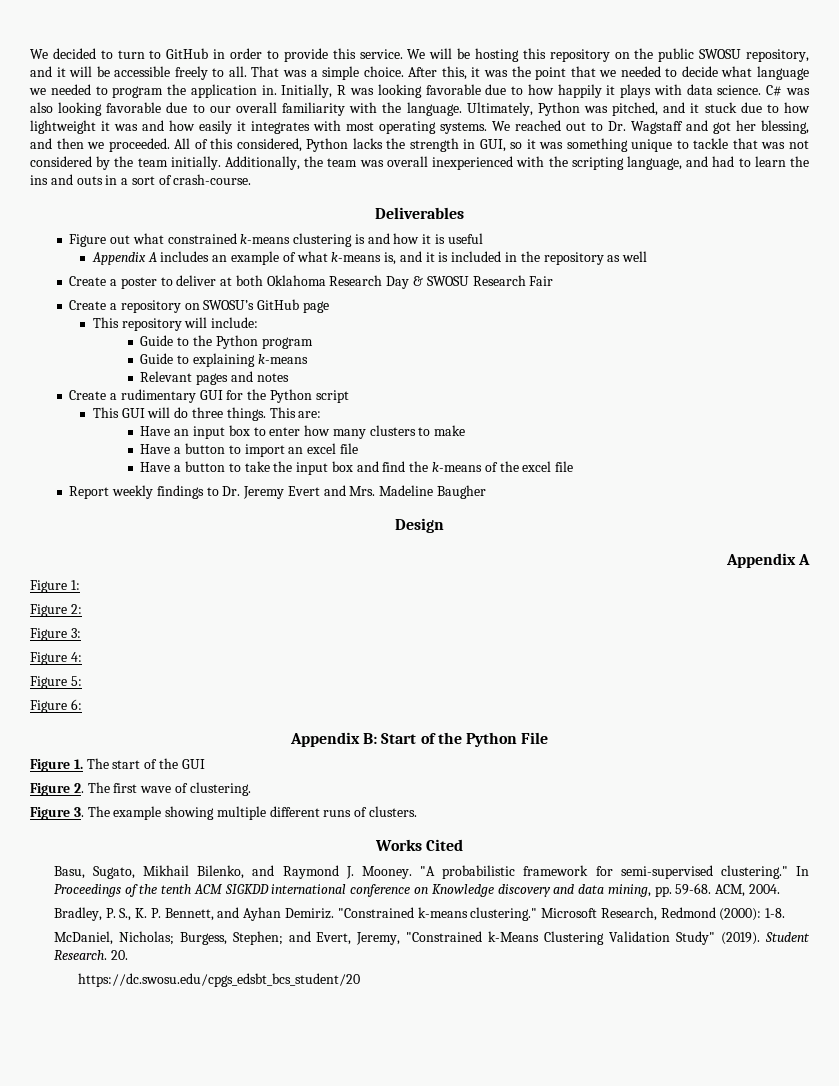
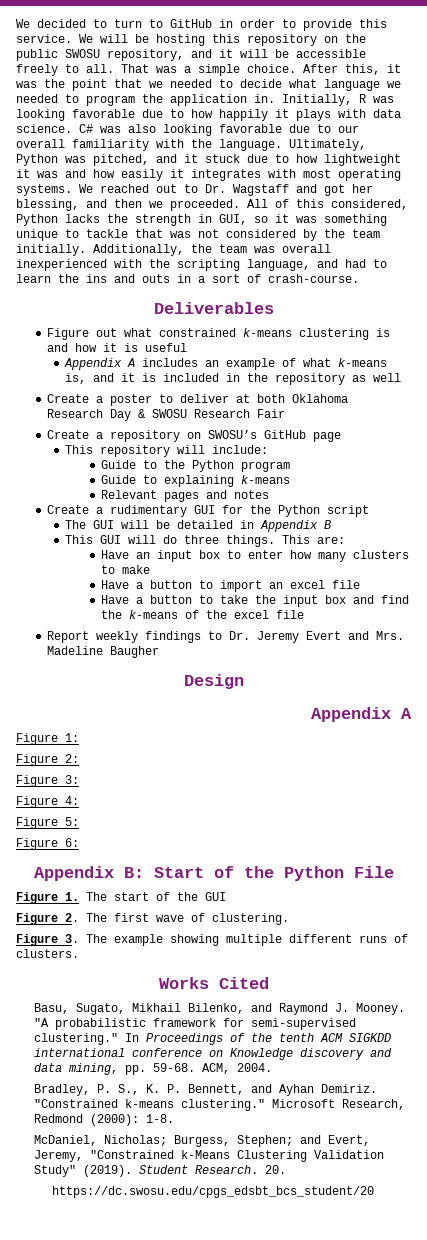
+ The GUI will be detailed in Appendix B

